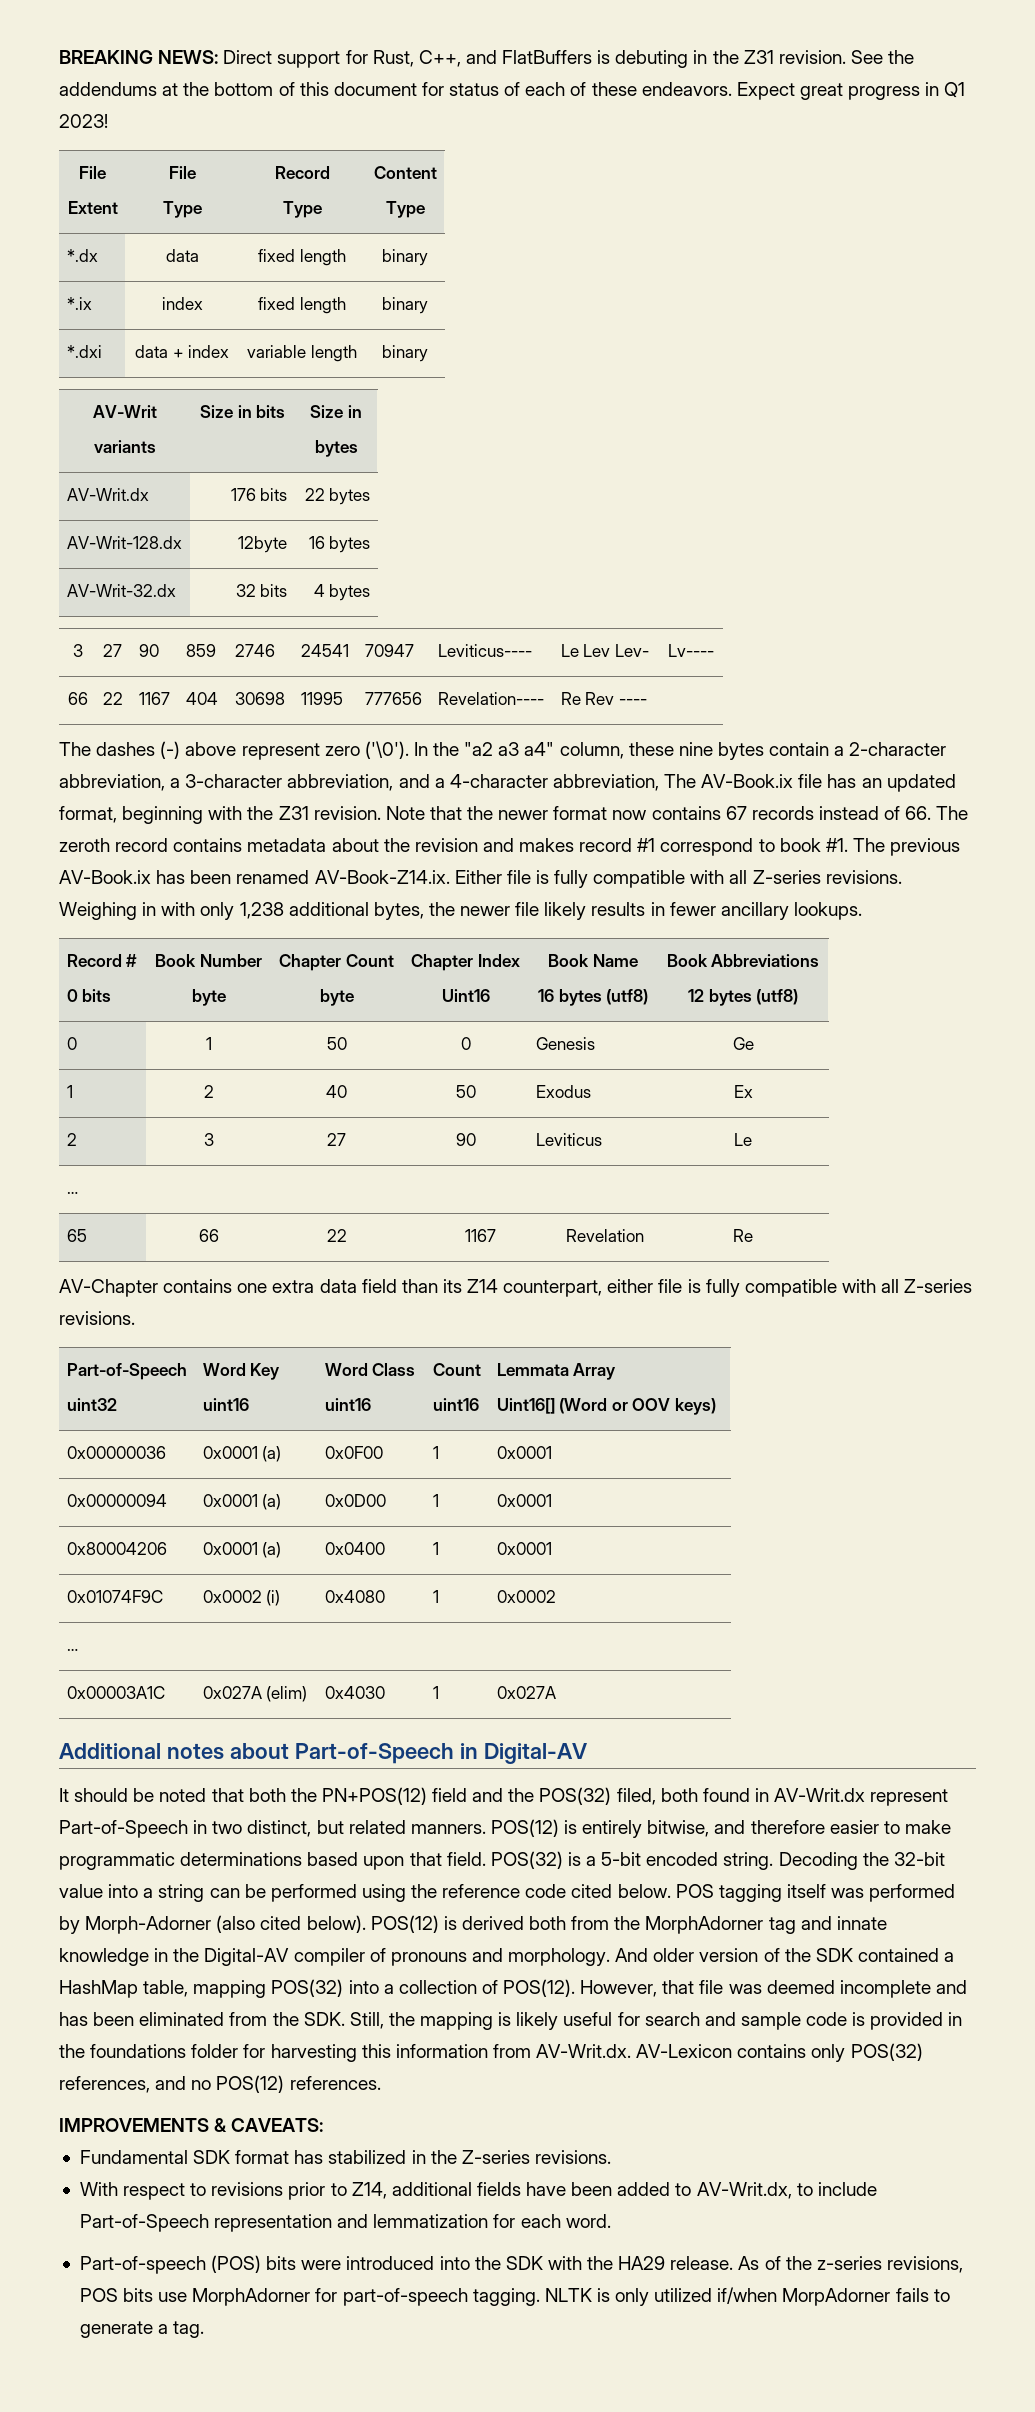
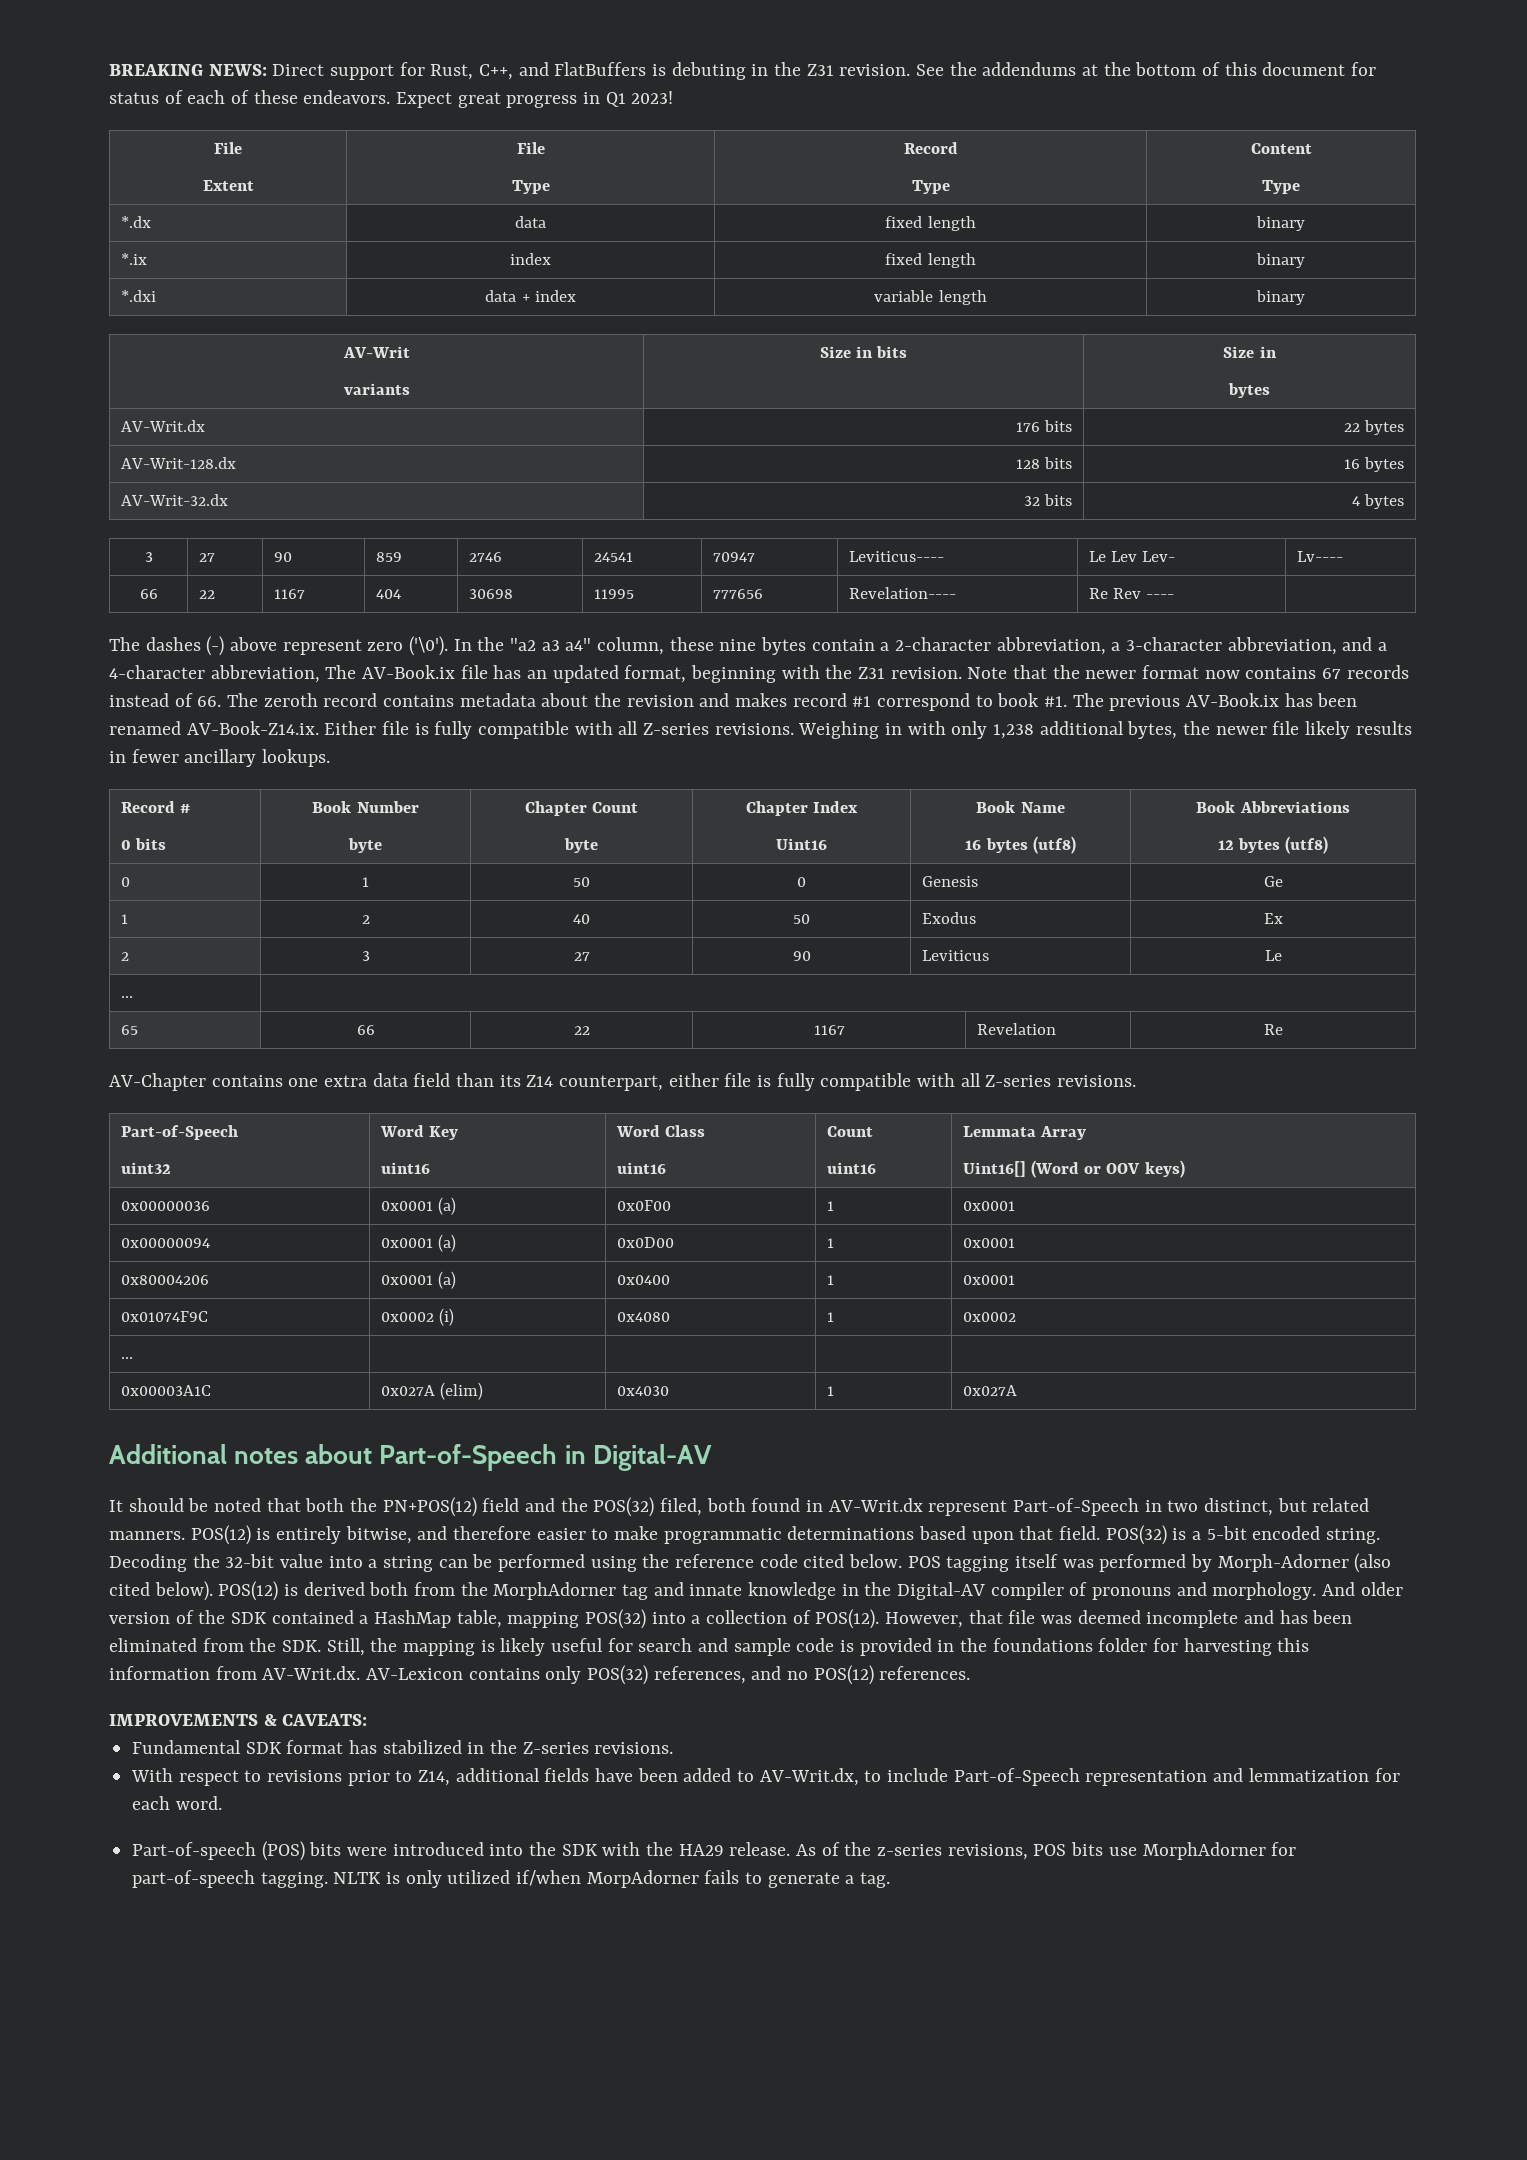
- AV-Writ-128.dx | 12byte | 16 bytes
+ AV-Writ-128.dx | 128 bits | 16 bytes

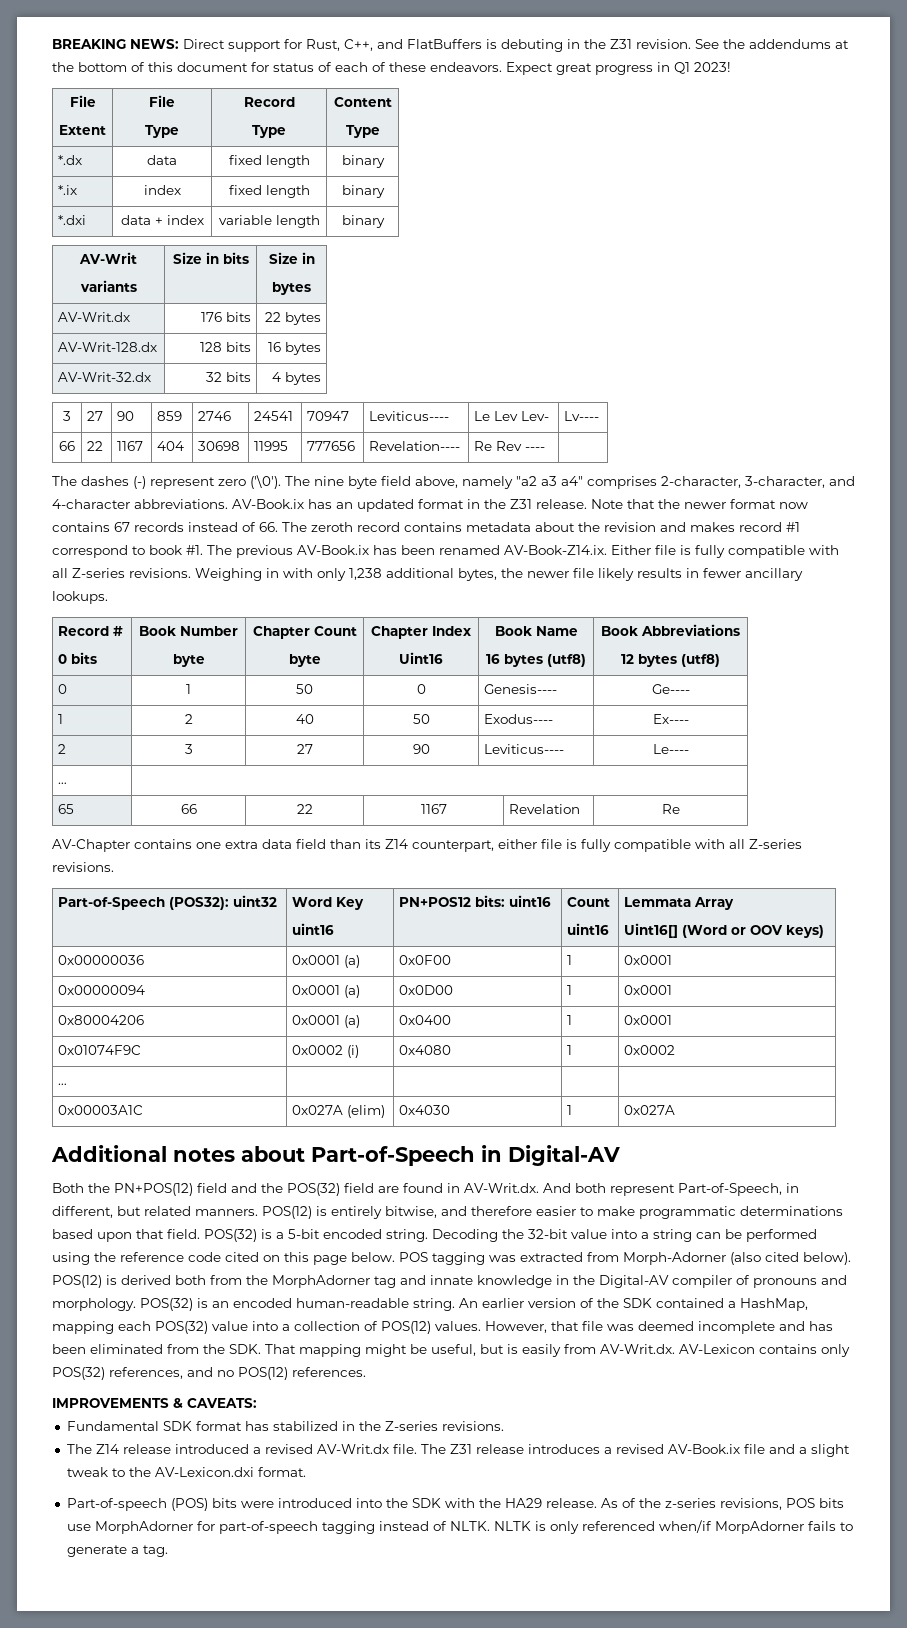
- The dashes (-) above represent zero ('\0').
+ The dashes (-) represent zero ('\0').
- In the "a2 a3 a4" column, these nine bytes contain a 2-character abbreviation, a 3-character abbreviation, and a 4-character abbreviation, The AV-Book.ix file has an updated format, beginning with the Z31 revision.
+ The nine byte field above, namely "a2 a3 a4" comprises 2-character, 3-character, and 4-character abbreviations. AV-Book.ix has an updated format in the Z31 release.
- 0 | 1 | 50 | 0 | Genesis | Ge
+ 0 | 1 | 50 | 0 | Genesis---- | Ge----
- 1 | 2 | 40 | 50 | Exodus | Ex
+ 1 | 2 | 40 | 50 | Exodus---- | Ex----
- 2 | 3 | 27 | 90 | Leviticus | Le
+ 2 | 3 | 27 | 90 | Leviticus---- | Le----
  AV-Chapter contains one extra data field than its Z14 counterpart, either file is fully compatible with all Z-series revisions.
- Part-of-Speech
- uint32 | Word Key
- uint16 | Word Class
- uint16 | Count
+ Part-of-Speech (POS32): uint32 | Word Key
+ uint16 | PN+POS12 bits: uint16 | Count
- It should be noted that both the PN+POS(12) field and the POS(32) filed, both found in AV-Writ.dx represent Part-of-Speech in two distinct, but related manners.
+ Both the PN+POS(12) field and the POS(32) field are found in AV-Writ.dx. And both represent Part-of-Speech, in different, but related manners.
- Decoding the 32-bit value into a string can be performed using the reference code cited below. POS tagging itself was performed by Morph-Adorner (also cited below).
+ Decoding the 32-bit value into a string can be performed using the reference code cited on this page below. POS tagging was extracted from Morph-Adorner (also cited below).
- And older version of the SDK contained a HashMap table, mapping POS(32) into a collection of POS(12).
+ POS(32) is an encoded human-readable string. An earlier version of the SDK contained a HashMap, mapping each POS(32) value into a collection of POS(12) values.
- However, that file was deemed incomplete and has been eliminated from the SDK. Still, the mapping is likely useful for search and sample code is provided in the foundations folder for harvesting this information from AV-Writ.dx. AV-Lexicon contains only POS(32) references, and no POS(12) references.
+ However, that file was deemed incomplete and has been eliminated from the SDK. That mapping might be useful, but is easily from AV-Writ.dx. AV-Lexicon contains only POS(32) references, and no POS(12) references.
- With respect to revisions prior to Z14, additional fields have been added to AV-Writ.dx, to include Part-of-Speech representation and lemmatization for each word.
+ The Z14 release introduced a revised AV-Writ.dx file. The Z31 release introduces a revised AV-Book.ix file and a slight tweak to the AV-Lexicon.dxi format.
- As of the z-series revisions, POS bits use MorphAdorner for part-of-speech tagging.
+ As of the z-series revisions, POS bits use MorphAdorner for part-of-speech tagging instead of NLTK.
- NLTK is only utilized if/when MorpAdorner fails to generate a tag.
+ NLTK is only referenced when/if MorpAdorner fails to generate a tag.

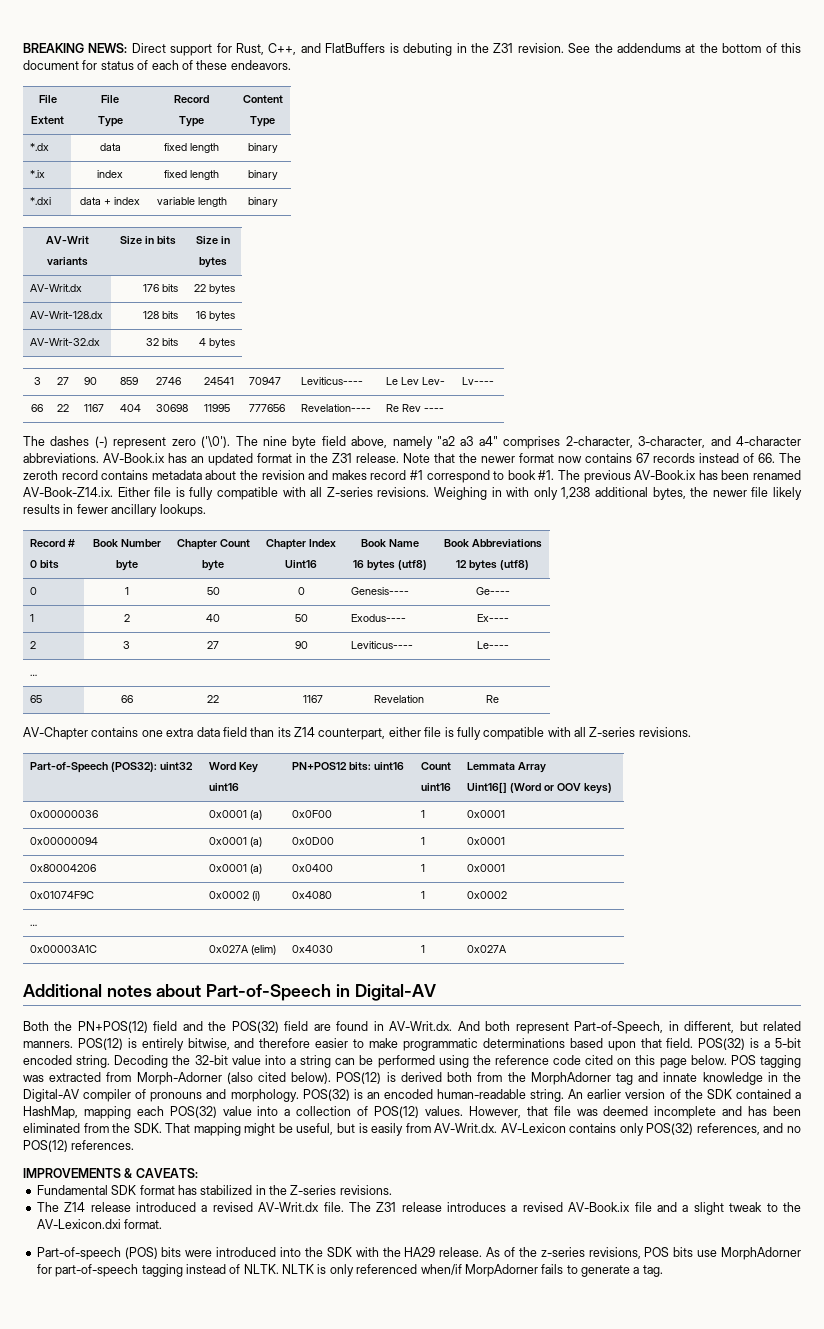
- Expect great progress in Q1 2023!

